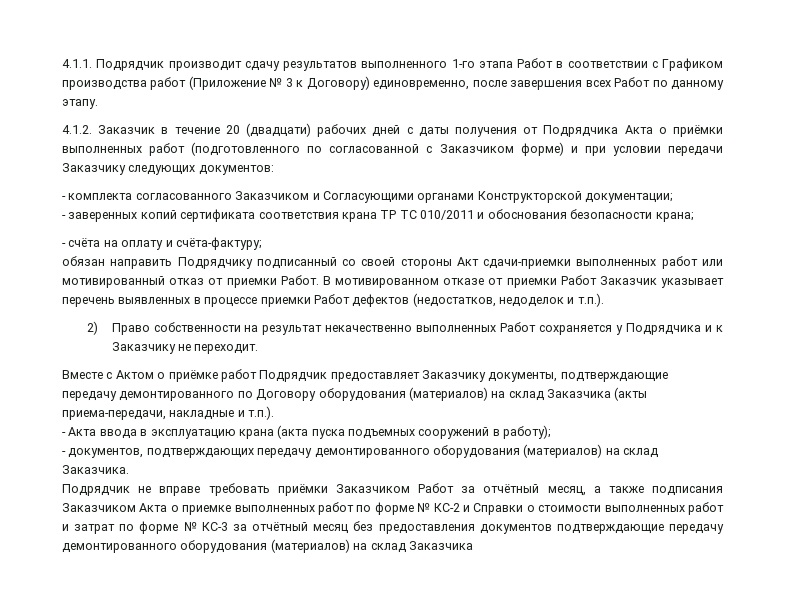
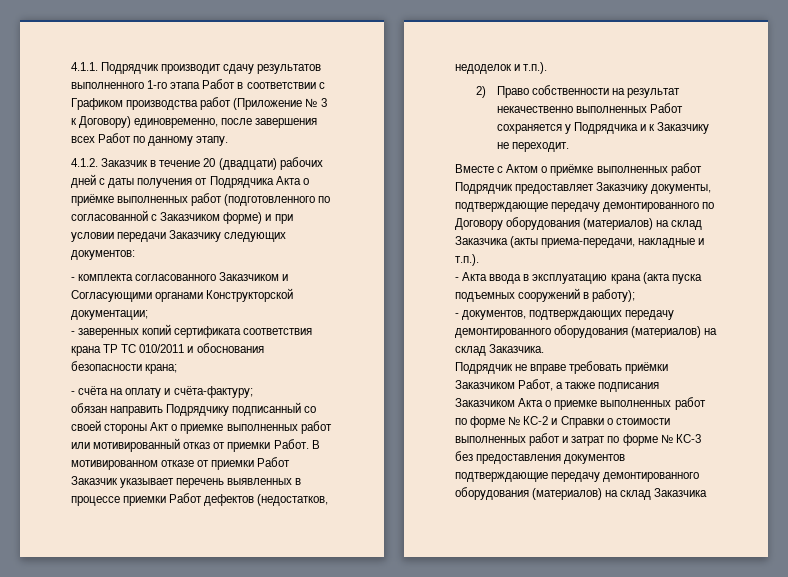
- 4.1.2. Заказчик в течение 20 (двадцати) рабочих дней с даты получения от Подрядчика Акта о приёмки выполненных работ (подготовленного по согласованной с Заказчиком форме) и при условии передачи Заказчику следующих документов:
+ 4.1.2. Заказчик в течение 20 (двадцати) рабочих дней с даты получения от Подрядчика Акта о приёмке выполненных работ (подготовленного по согласованной с Заказчиком форме) и при условии передачи Заказчику следующих документов:
- обязан направить Подрядчику подписанный со своей стороны Акт сдачи-приемки выполненных работ или мотивированный отказ от приемки Работ.
+ обязан направить Подрядчику подписанный со своей стороны Акт о приемке выполненных работ или мотивированный отказ от приемки Работ.
- Вместе с Актом о приёмке работ Подрядчик предоставляет Заказчику документы, подтверждающие передачу демонтированного по Договору оборудования (материалов) на склад Заказчика (акты приема-передачи, накладные и т.п.).
+ Вместе с Актом о приёмке выполненных работ Подрядчик предоставляет Заказчику документы, подтверждающие передачу демонтированного по Договору оборудования (материалов) на склад Заказчика (акты приема-передачи, накладные и т.п.).
- Подрядчик не вправе требовать приёмки Заказчиком Работ за отчётный месяц, а также подписания Заказчиком Акта о приемке выполненных работ по форме № КС-2 и Справки о стоимости выполненных работ и затрат по форме № КС-3 за отчётный месяц без предоставления документов подтверждающие передачу демонтированного оборудования (материалов) на склад Заказчика
+ Подрядчик не вправе требовать приёмки Заказчиком Работ, а также подписания Заказчиком Акта о приемке выполненных работ по форме № КС-2 и Справки о стоимости выполненных работ и затрат по форме № КС-3 без предоставления документов подтверждающие передачу демонтированного оборудования (материалов) на склад Заказчика

